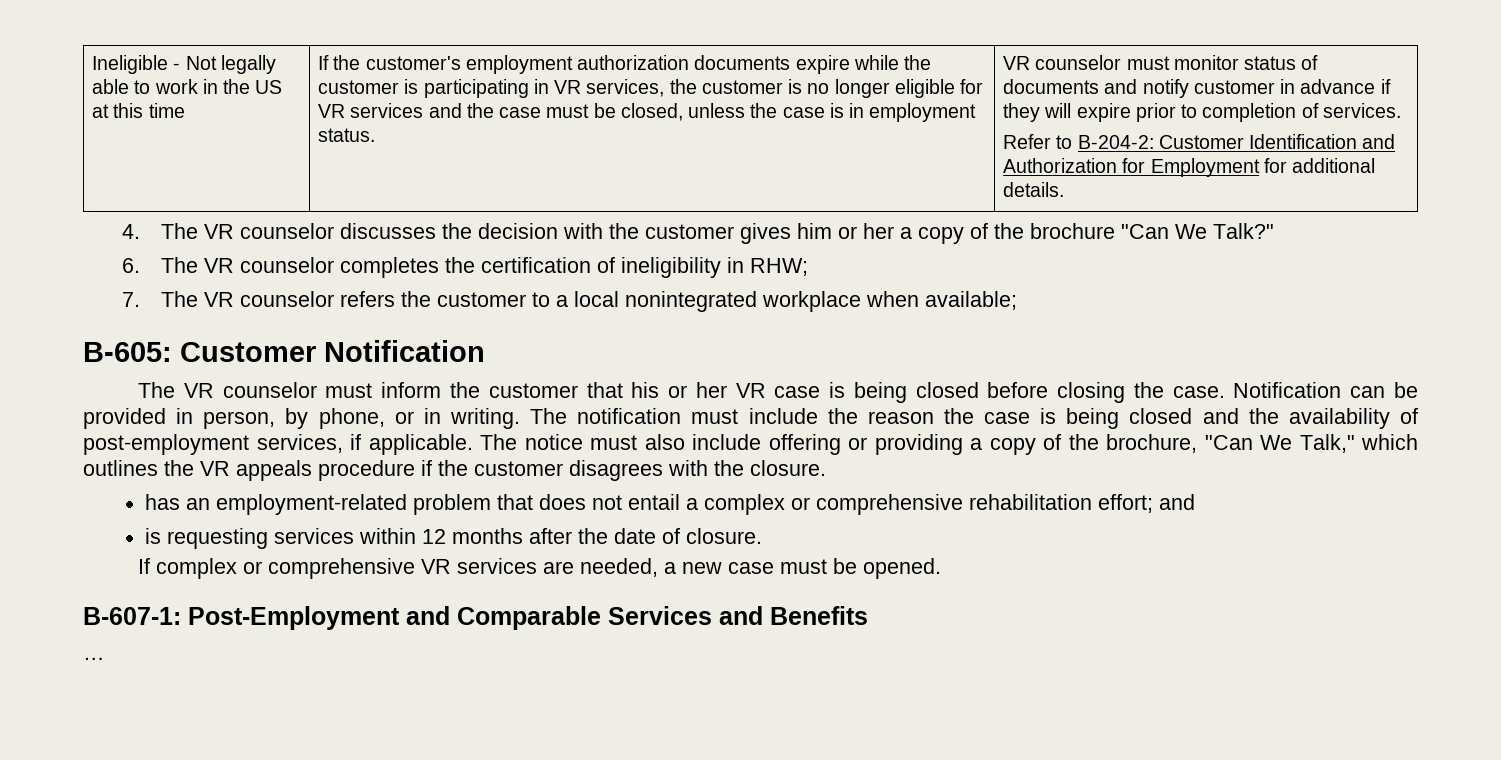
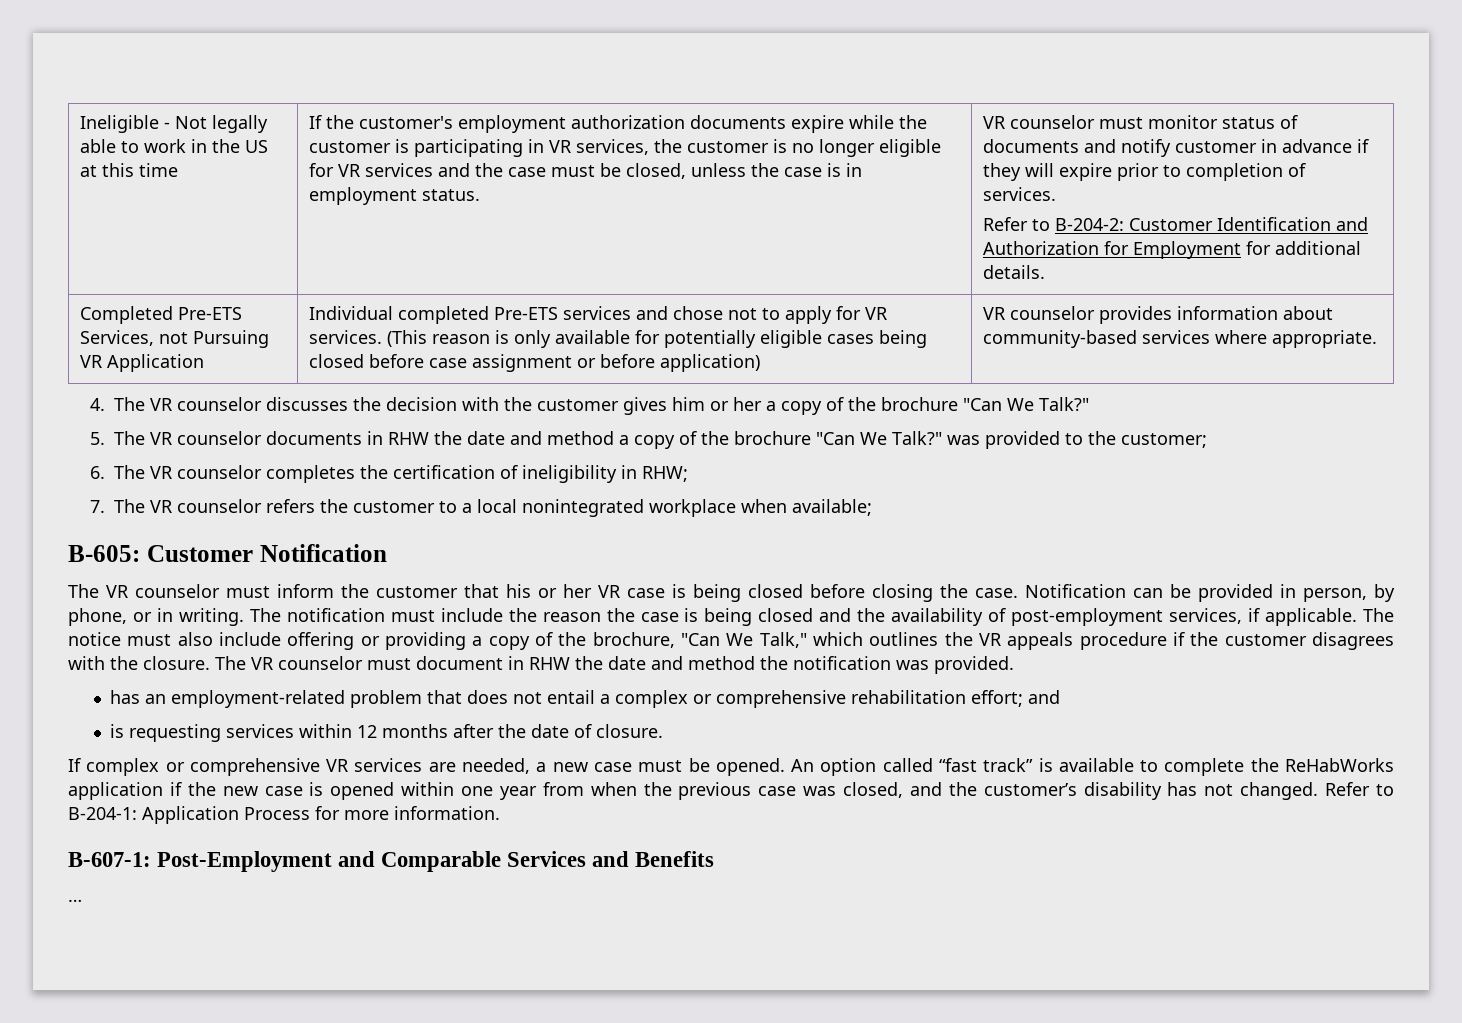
+ Completed Pre-ETS Services, not Pursuing VR Application | Individual completed Pre-ETS services and chose not to apply for VR services. (This reason is only available for potentially eligible cases being closed before case assignment or before application) | VR counselor provides information about community-based services where appropriate.
+ 5. The VR counselor documents in RHW the date and method a copy of the brochure "Can We Talk?" was provided to the customer;
+ The VR counselor must document in RHW the date and method the notification was provided.
+ An option called “fast track” is available to complete the ReHabWorks application if the new case is opened within one year from when the previous case was closed, and the customer’s disability has not changed. Refer to B-204-1: Application Process for more information.

